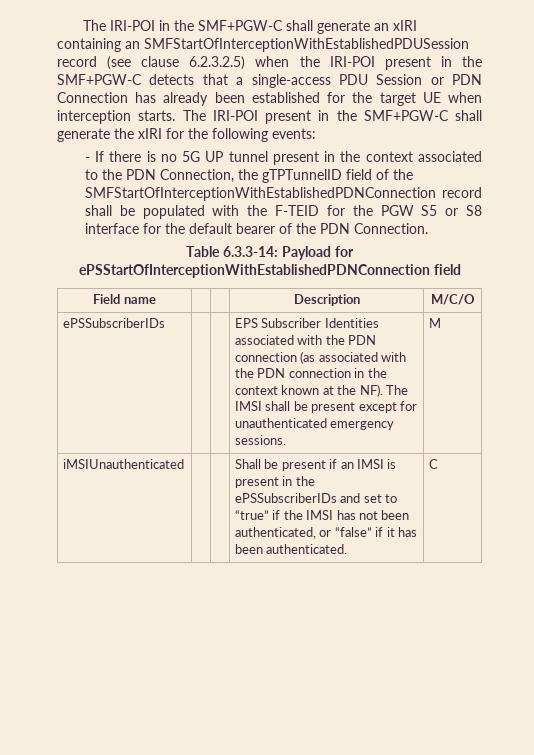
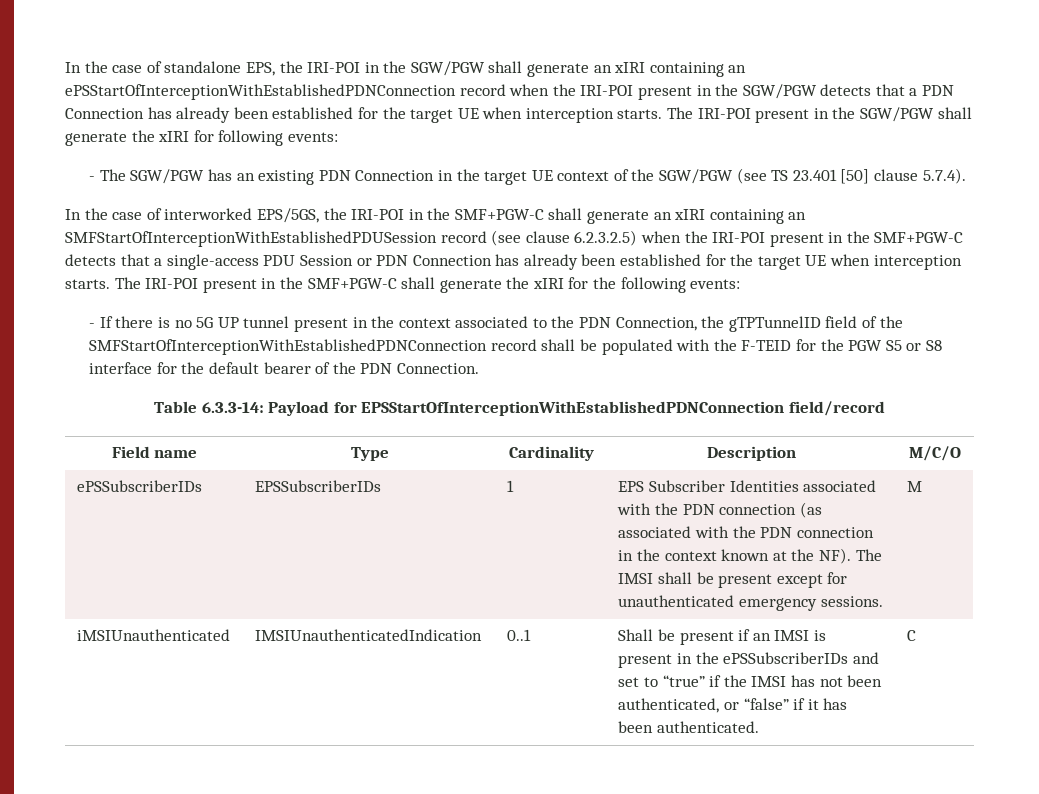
- The IRI-POI in the SMF+PGW-C shall generate an xIRI containing an SMFStartOfInterceptionWithEstablishedPDUSession record (see clause 6.2.3.2.5) when the IRI-POI present in the SMF+PGW-C detects that a single-access PDU Session or PDN Connection has already been established for the target UE when interception starts.
+ In the case of standalone EPS, the IRI-POI in the SGW/PGW shall generate an xIRI containing an ePSStartOfInterceptionWithEstablishedPDNConnection record when the IRI-POI present in the SGW/PGW detects that a PDN Connection has already been established for the target UE when interception starts. The IRI-POI present in the SGW/PGW shall generate the xIRI for following events:
+ - The SGW/PGW has an existing PDN Connection in the target UE context of the SGW/PGW (see TS 23.401 [50] clause 5.7.4).
+ In the case of interworked EPS/5GS, the IRI-POI in the SMF+PGW-C shall generate an xIRI containing an SMFStartOfInterceptionWithEstablishedPDUSession record (see clause 6.2.3.2.5) when the IRI-POI present in the SMF+PGW-C detects that a single-access PDU Session or PDN Connection has already been established for the target UE when interception starts.
- Table 6.3.3-14: Payload for ePSStartOfInterceptionWithEstablishedPDNConnection field
+ Table 6.3.3-14: Payload for EPSStartOfInterceptionWithEstablishedPDNConnection field/record
- Field name | | | Description | M/C/O
+ Field name | Type | Cardinality | Description | M/C/O
- ePSSubscriberIDs | | | EPS Subscriber Identities associated with the PDN connection (as associated with the PDN connection in the context known at the NF). The IMSI shall be present except for unauthenticated emergency sessions. | M
+ ePSSubscriberIDs | EPSSubscriberIDs | 1 | EPS Subscriber Identities associated with the PDN connection (as associated with the PDN connection in the context known at the NF). The IMSI shall be present except for unauthenticated emergency sessions. | M
- iMSIUnauthenticated | | | Shall be present if an IMSI is present in the ePSSubscriberIDs and set to “true” if the IMSI has not been authenticated, or “false” if it has been authenticated. | C
+ iMSIUnauthenticated | IMSIUnauthenticatedIndication | 0..1 | Shall be present if an IMSI is present in the ePSSubscriberIDs and set to “true” if the IMSI has not been authenticated, or “false” if it has been authenticated. | C

